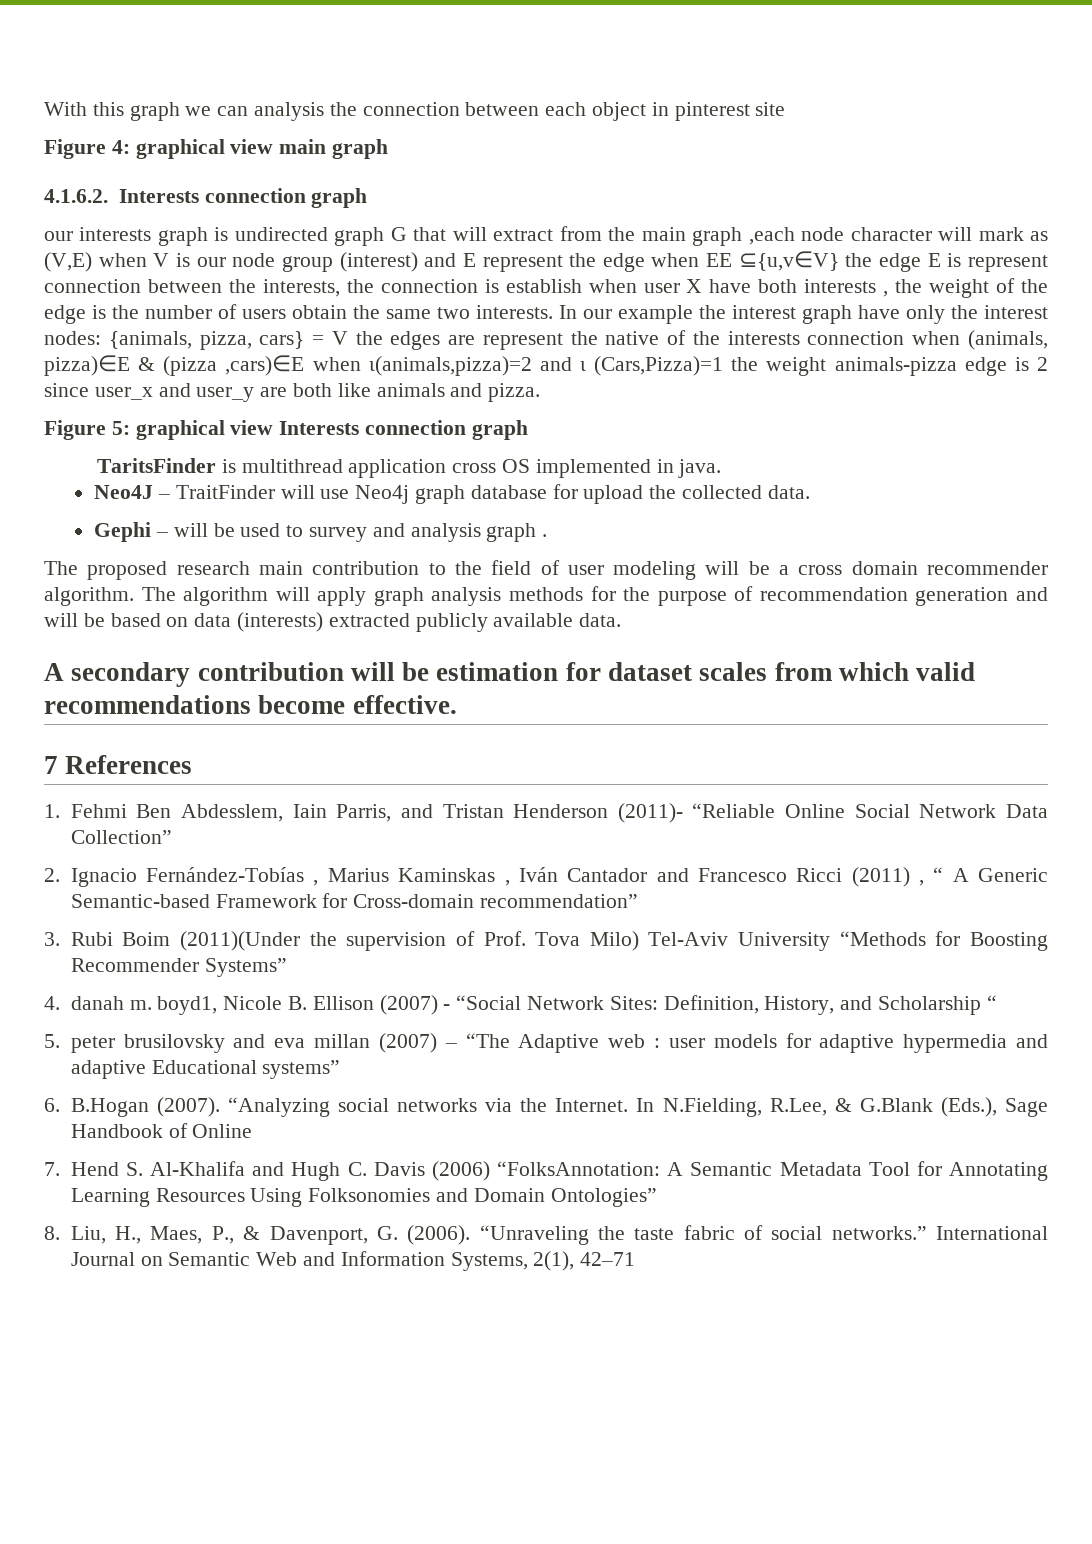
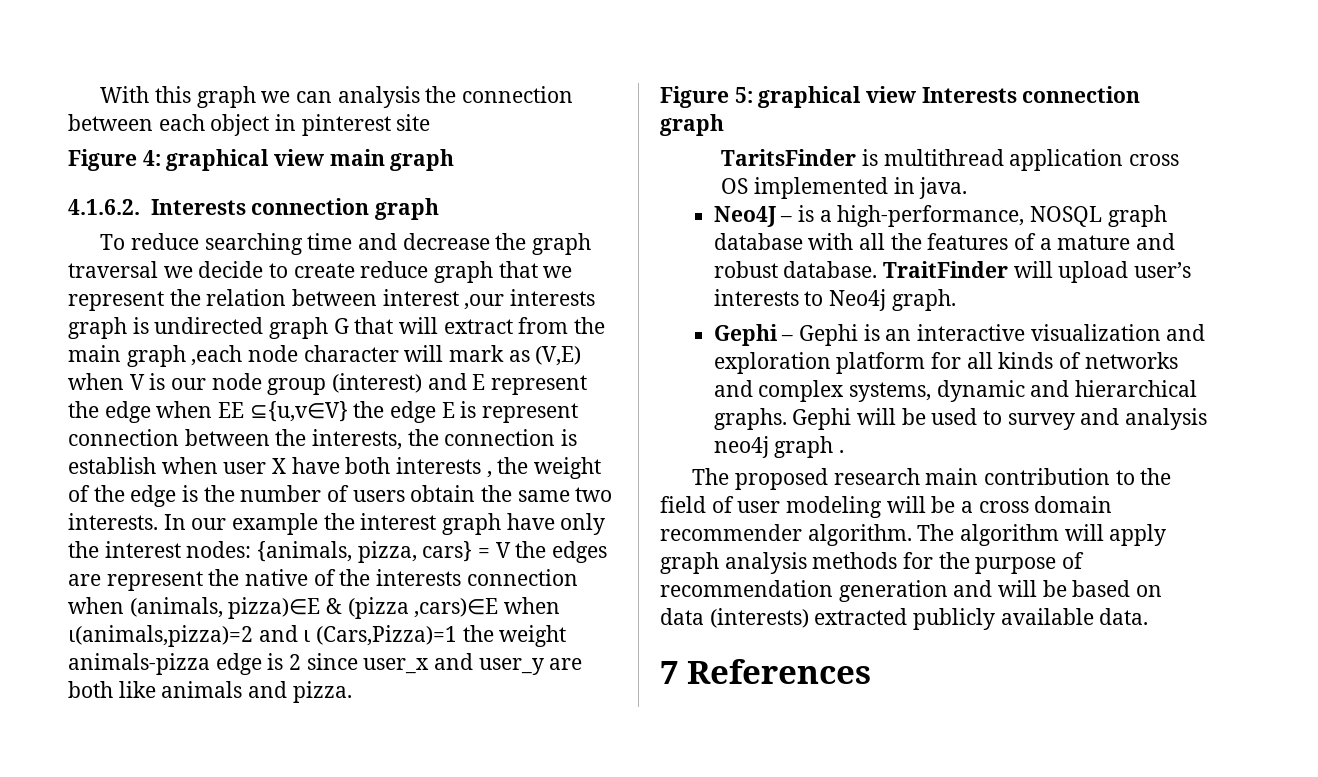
- our interests graph is undirected graph G that will extract from the main graph ,each node character will mark as (V,E) when V is our node group (interest) and E represent the edge when EE ⊆{u,v∈V} the edge E is represent connection between the interests, the connection is establish when user X have both interests , the weight of the edge is the number of users obtain the same two interests.
+ To reduce searching time and decrease the graph traversal we decide to create reduce graph that we represent the relation between interest ,our interests graph is undirected graph G that will extract from the main graph ,each node character will mark as (V,E) when V is our node group (interest) and E represent the edge when EE ⊆{u,v∈V} the edge E is represent connection between the interests, the connection is establish when user X have both interests , the weight of the edge is the number of users obtain the same two interests.
- Neo4J – TraitFinder will use Neo4j graph database for upload the collected data.
- Gephi – will be used to survey and analysis graph .
+ Neo4J – is a high-performance, NOSQL graph database with all the features of a mature and robust database. TraitFinder will upload user’s interests to Neo4j graph.
+ Gephi – Gephi is an interactive visualization and exploration platform for all kinds of networks and complex systems, dynamic and hierarchical graphs. Gephi will be used to survey and analysis neo4j graph .
- A secondary contribution will be estimation for dataset scales from which valid recommendations become effective.
  7 References
- 1. Fehmi Ben Abdesslem, Iain Parris, and Tristan Henderson (2011)- “Reliable Online Social Network Data Collection”
- 2. Ignacio Fernández-Tobías , Marius Kaminskas , Iván Cantador and Francesco Ricci (2011) , “ A Generic Semantic-based Framework for Cross-domain recommendation”
- 3. Rubi Boim (2011)(Under the supervision of Prof. Tova Milo) Tel-Aviv University “Methods for Boosting Recommender Systems”
- 4. danah m. boyd1, Nicole B. Ellison (2007) - “Social Network Sites: Definition, History, and Scholarship “
- 5. peter brusilovsky and eva millan (2007) – “The Adaptive web : user models for adaptive hypermedia and adaptive Educational systems”
- 6. B.Hogan (2007). “Analyzing social networks via the Internet. In N.Fielding, R.Lee, & G.Blank (Eds.), Sage Handbook of Online
- 7. Hend S. Al-Khalifa and Hugh C. Davis (2006) “FolksAnnotation: A Semantic Metadata Tool for Annotating Learning Resources Using Folksonomies and Domain Ontologies”
- 8. Liu, H., Maes, P., & Davenport, G. (2006). “Unraveling the taste fabric of social networks.” International Journal on Semantic Web and Information Systems, 2(1), 42–71

